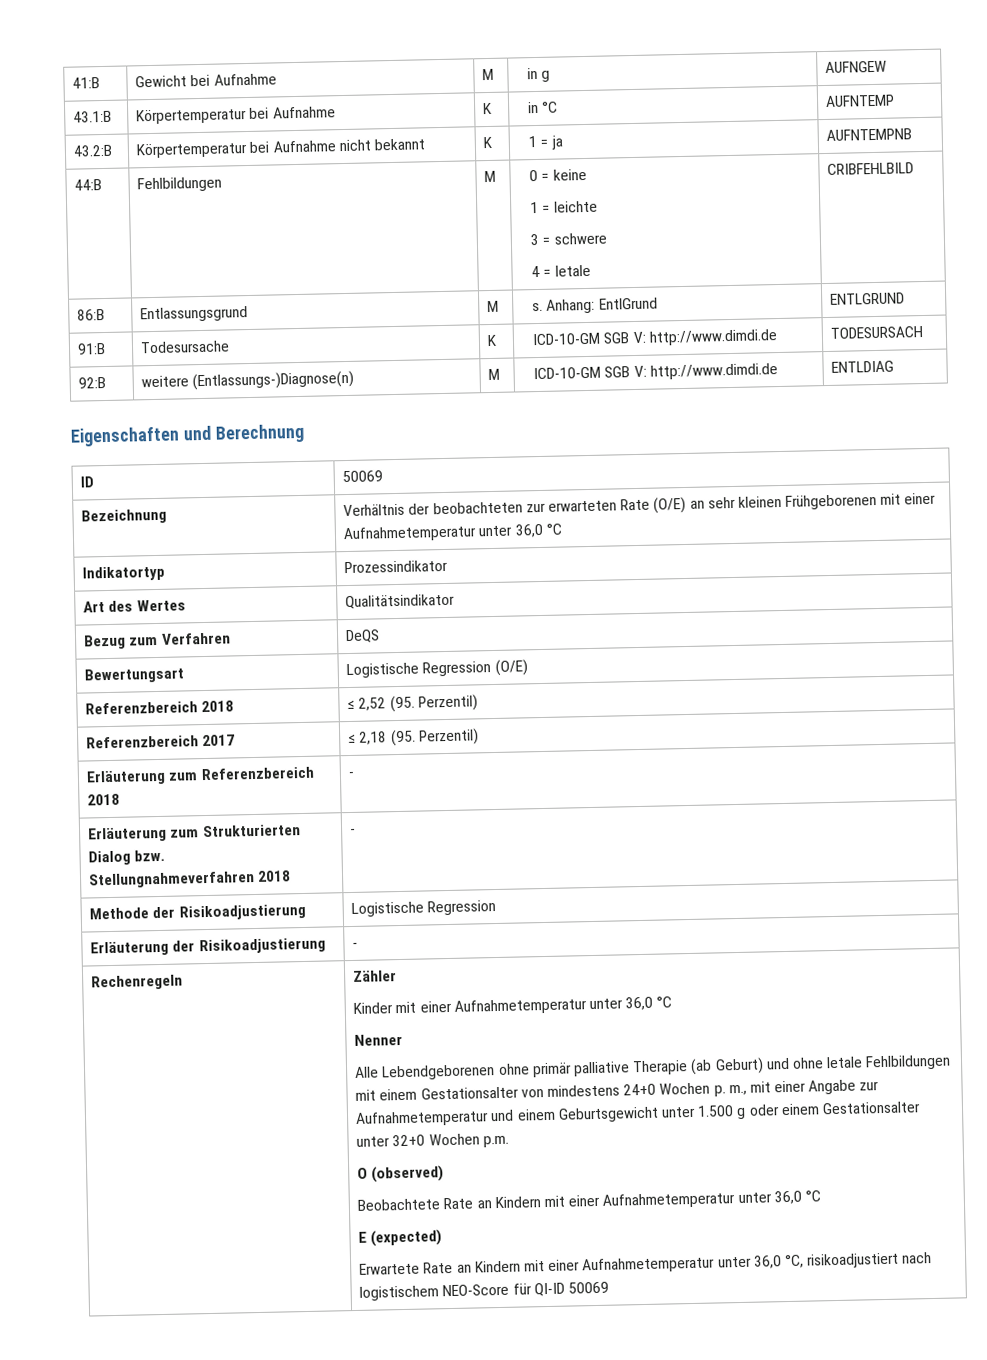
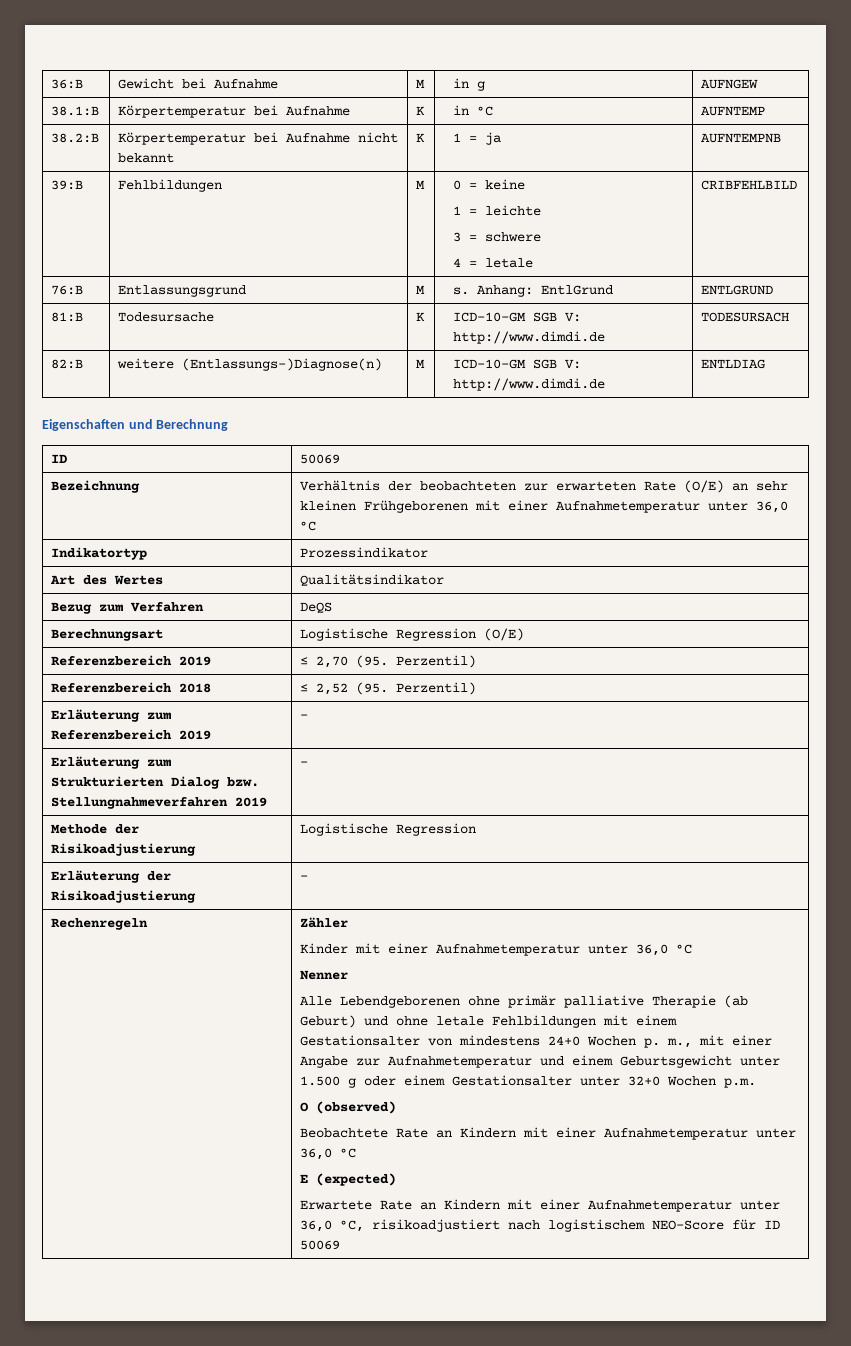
- 41:B | Gewicht bei Aufnahme | M | in g | AUFNGEW
+ 36:B | Gewicht bei Aufnahme | M | in g | AUFNGEW
- 43.1:B | Körpertemperatur bei Aufnahme | K | in °C | AUFNTEMP
+ 38.1:B | Körpertemperatur bei Aufnahme | K | in °C | AUFNTEMP
- 43.2:B | Körpertemperatur bei Aufnahme nicht bekannt | K | 1 = ja | AUFNTEMPNB
+ 38.2:B | Körpertemperatur bei Aufnahme nicht bekannt | K | 1 = ja | AUFNTEMPNB
- 44:B | Fehlbildungen | M | 0 = keine
+ 39:B | Fehlbildungen | M | 0 = keine
- 86:B | Entlassungsgrund | M | s. Anhang: EntlGrund | ENTLGRUND
+ 76:B | Entlassungsgrund | M | s. Anhang: EntlGrund | ENTLGRUND
- 91:B | Todesursache | K | ICD-10-GM SGB V: http://www.dimdi.de | TODESURSACH
+ 81:B | Todesursache | K | ICD-10-GM SGB V: http://www.dimdi.de | TODESURSACH
- 92:B | weitere (Entlassungs-)Diagnose(n) | M | ICD-10-GM SGB V: http://www.dimdi.de | ENTLDIAG
+ 82:B | weitere (Entlassungs-)Diagnose(n) | M | ICD-10-GM SGB V: http://www.dimdi.de | ENTLDIAG
- Bewertungsart | Logistische Regression (O/E)
+ Berechnungsart | Logistische Regression (O/E)
+ Referenzbereich 2019 | ≤ 2,70 (95. Perzentil)
- Referenzbereich 2017 | ≤ 2,18 (95. Perzentil)
- Erläuterung zum Referenzbereich 2018 | -
+ Erläuterung zum Referenzbereich 2019 | -
- Erläuterung zum Strukturierten Dialog bzw. Stellungnahmeverfahren 2018 | -
+ Erläuterung zum Strukturierten Dialog bzw. Stellungnahmeverfahren 2019 | -
- Erwartete Rate an Kindern mit einer Aufnahmetemperatur unter 36,0 °C, risikoadjustiert nach logistischem NEO-Score für QI-ID 50069
+ Erwartete Rate an Kindern mit einer Aufnahmetemperatur unter 36,0 °C, risikoadjustiert nach logistischem NEO-Score für ID 50069

